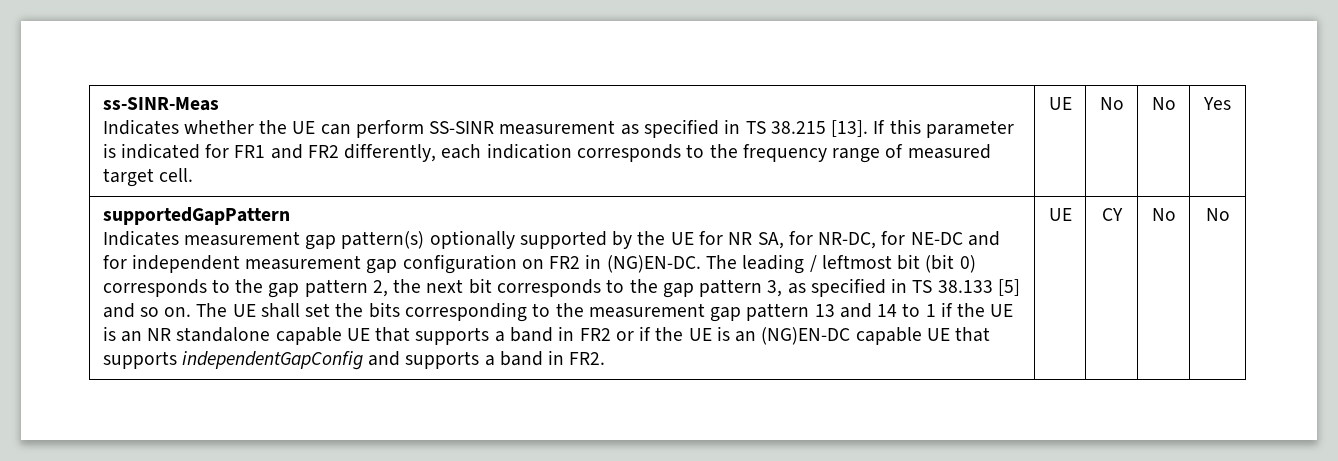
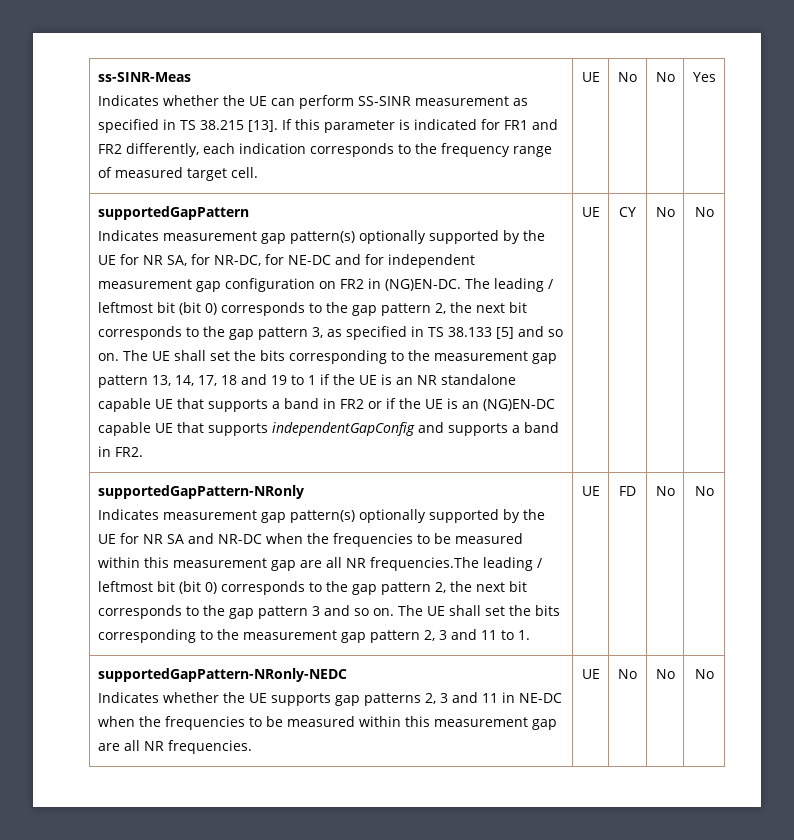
- The UE shall set the bits corresponding to the measurement gap pattern 13 and 14 to 1 if the UE is an NR standalone capable UE that supports a band in FR2 or if the UE is an (NG)EN-DC capable UE that supports independentGapConfig and supports a band in FR2.
+ The UE shall set the bits corresponding to the measurement gap pattern 13, 14, 17, 18 and 19 to 1 if the UE is an NR standalone capable UE that supports a band in FR2 or if the UE is an (NG)EN-DC capable UE that supports independentGapConfig and supports a band in FR2.
+ supportedGapPattern-NRonly
+ Indicates measurement gap pattern(s) optionally supported by the UE for NR SA and NR-DC when the frequencies to be measured within this measurement gap are all NR frequencies.The leading / leftmost bit (bit 0) corresponds to the gap pattern 2, the next bit corresponds to the gap pattern 3 and so on. The UE shall set the bits corresponding to the measurement gap pattern 2, 3 and 11 to 1. | UE | FD | No | No
+ supportedGapPattern-NRonly-NEDC
+ Indicates whether the UE supports gap patterns 2, 3 and 11 in NE-DC when the frequencies to be measured within this measurement gap are all NR frequencies. | UE | No | No | No

